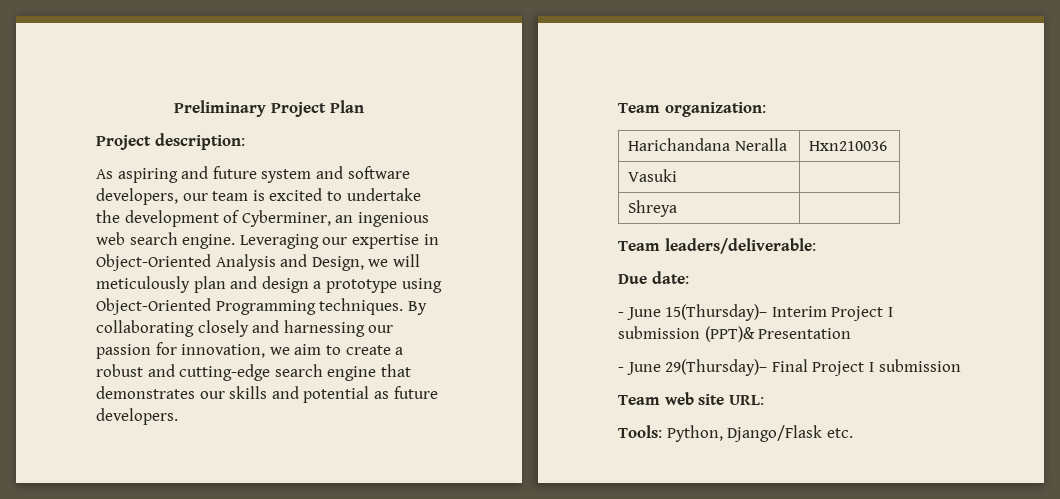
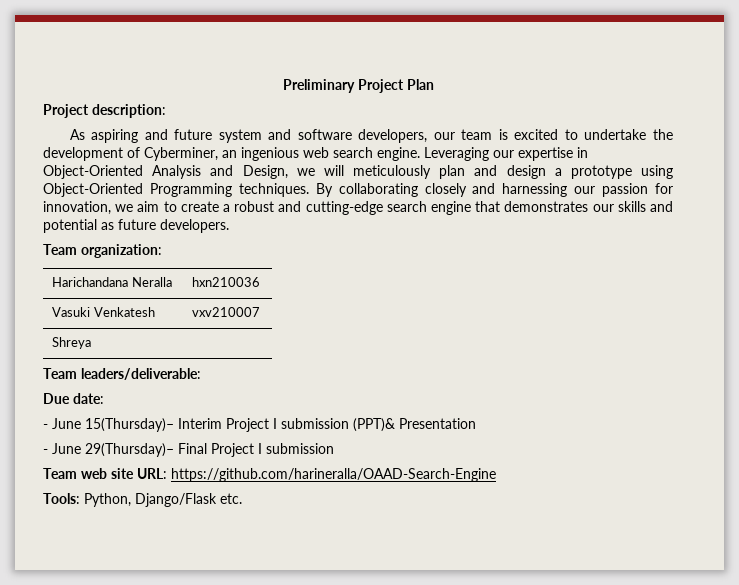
- Harichandana Neralla | Hxn210036
+ Harichandana Neralla | hxn210036
- Vasuki |
+ Vasuki Venkatesh | vxv210007
- Team web site URL:
+ Team web site URL: https://github.com/harineralla/OAAD-Search-Engine

